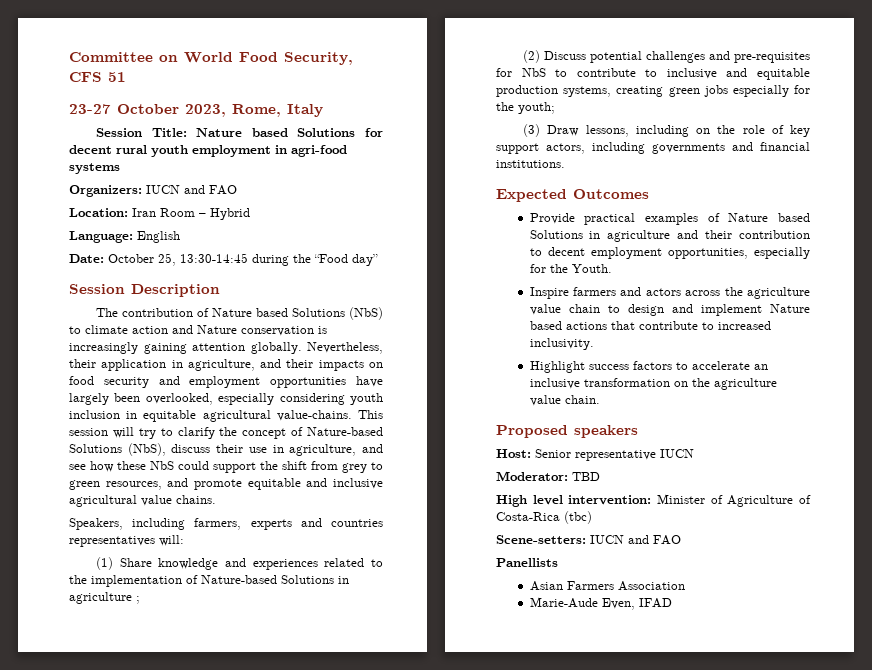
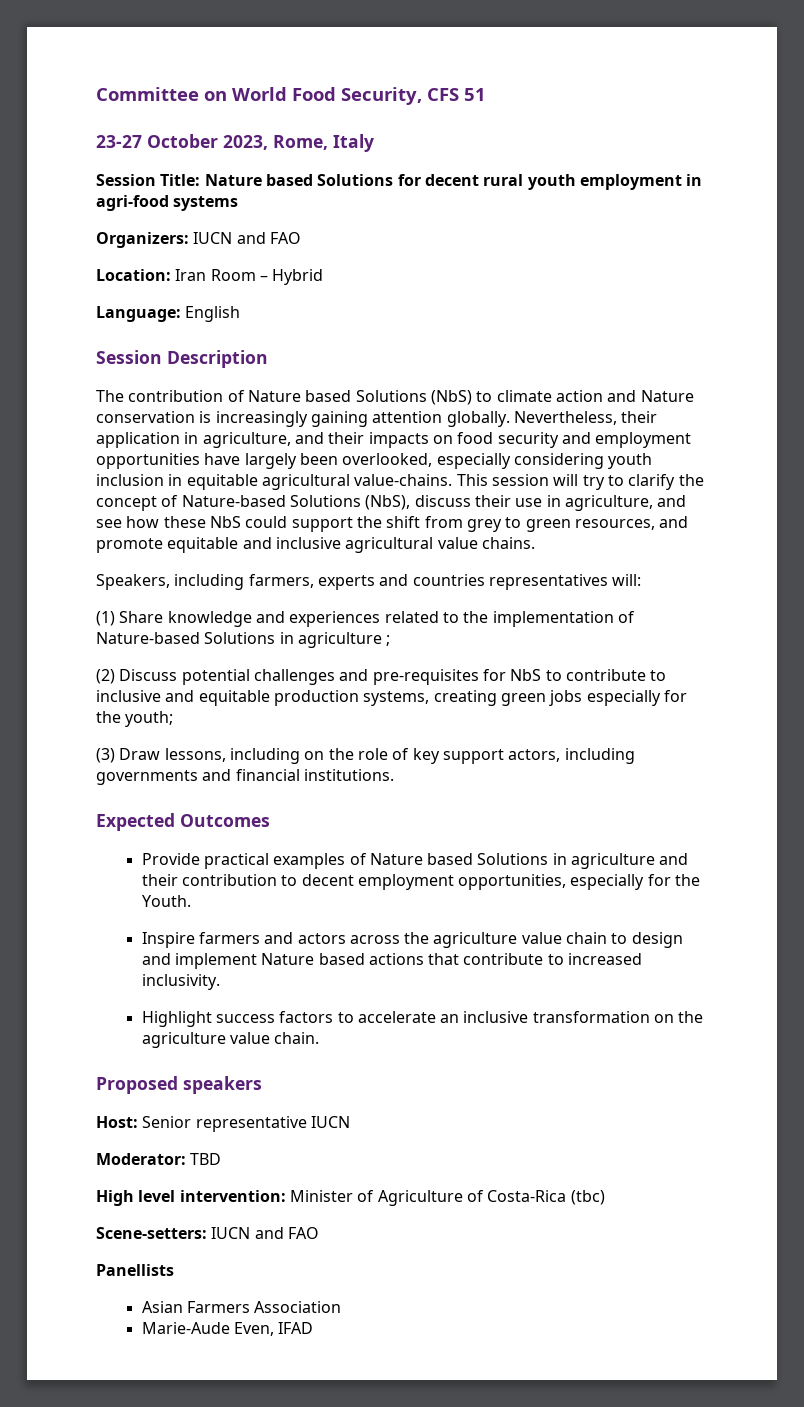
- Date: October 25, 13:30-14:45 during the “Food day”

